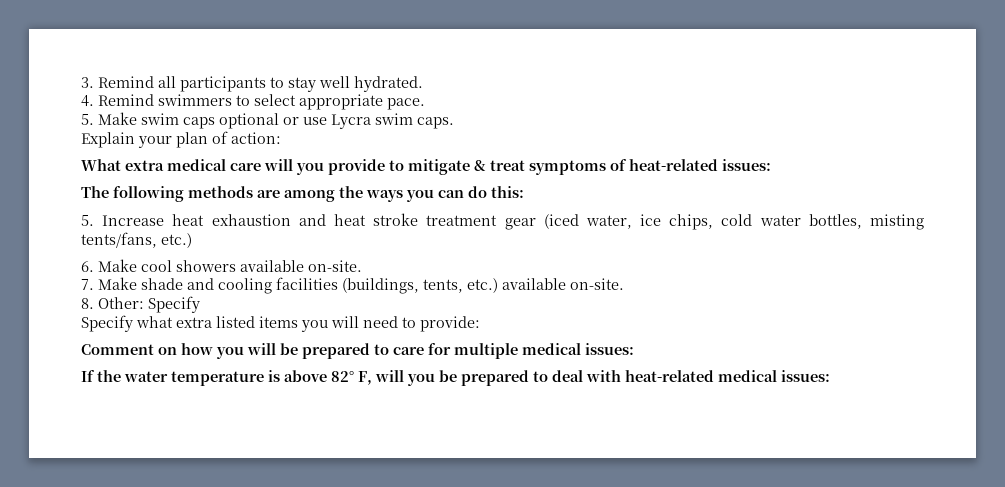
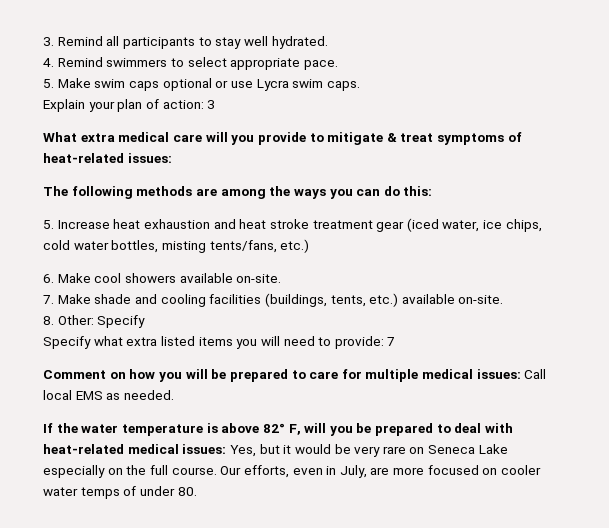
- Explain your plan of action:
+ Explain your plan of action: 3
- Specify what extra listed items you will need to provide:
+ Specify what extra listed items you will need to provide: 7
- Comment on how you will be prepared to care for multiple medical issues:
+ Comment on how you will be prepared to care for multiple medical issues: Call local EMS as needed.
- If the water temperature is above 82° F, will you be prepared to deal with heat-related medical issues:
+ If the water temperature is above 82° F, will you be prepared to deal with heat-related medical issues: Yes, but it would be very rare on Seneca Lake especially on the full course. Our efforts, even in July, are more focused on cooler water temps of under 80.

